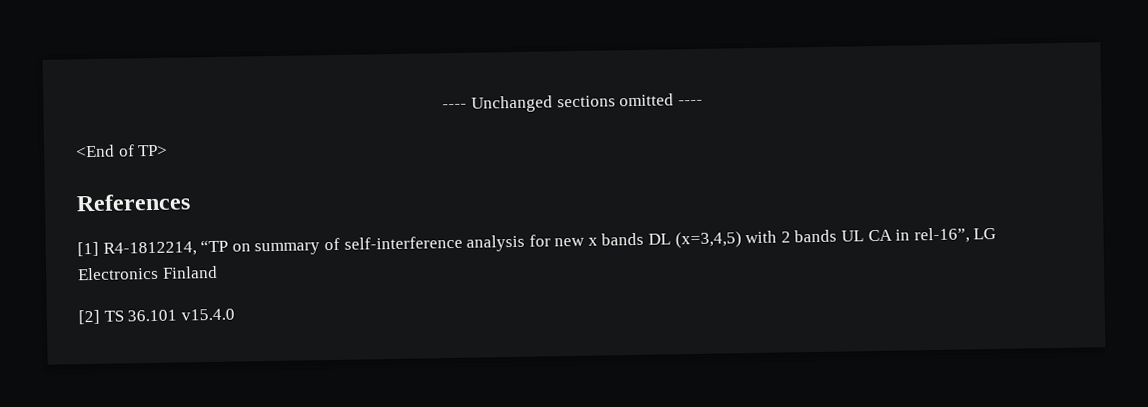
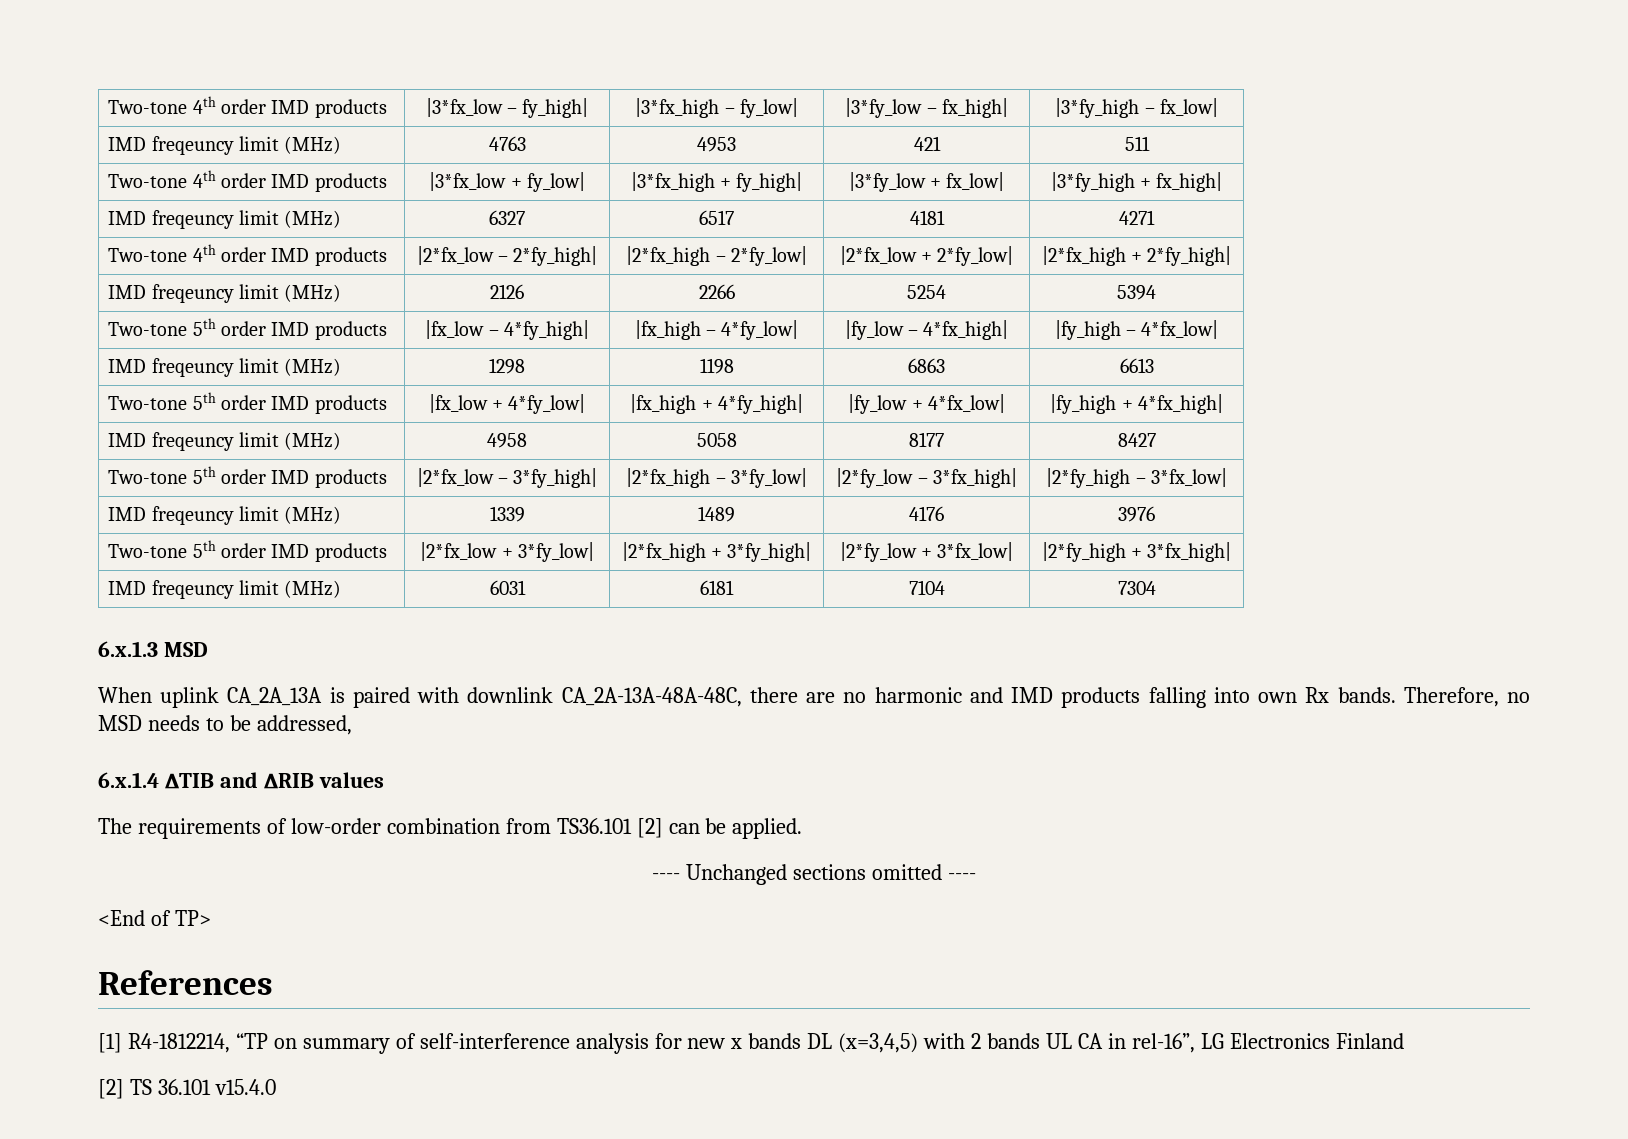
+ Two-tone 4th order IMD products | |3*fx_low – fy_high| | |3*fx_high – fy_low| | |3*fy_low – fx_high| | |3*fy_high – fx_low|
+ IMD freqeuncy limit (MHz) | 4763 | 4953 | 421 | 511
+ Two-tone 4th order IMD products | |3*fx_low + fy_low| | |3*fx_high + fy_high| | |3*fy_low + fx_low| | |3*fy_high + fx_high|
+ IMD freqeuncy limit (MHz) | 6327 | 6517 | 4181 | 4271
+ Two-tone 4th order IMD products | |2*fx_low – 2*fy_high| | |2*fx_high – 2*fy_low| | |2*fx_low + 2*fy_low| | |2*fx_high + 2*fy_high|
+ IMD freqeuncy limit (MHz) | 2126 | 2266 | 5254 | 5394
+ Two-tone 5th order IMD products | |fx_low – 4*fy_high| | |fx_high – 4*fy_low| | |fy_low – 4*fx_high| | |fy_high – 4*fx_low|
+ IMD freqeuncy limit (MHz) | 1298 | 1198 | 6863 | 6613
+ Two-tone 5th order IMD products | |fx_low + 4*fy_low| | |fx_high + 4*fy_high| | |fy_low + 4*fx_low| | |fy_high + 4*fx_high|
+ IMD freqeuncy limit (MHz) | 4958 | 5058 | 8177 | 8427
+ Two-tone 5th order IMD products | |2*fx_low – 3*fy_high| | |2*fx_high – 3*fy_low| | |2*fy_low – 3*fx_high| | |2*fy_high – 3*fx_low|
+ IMD freqeuncy limit (MHz) | 1339 | 1489 | 4176 | 3976
+ Two-tone 5th order IMD products | |2*fx_low + 3*fy_low| | |2*fx_high + 3*fy_high| | |2*fy_low + 3*fx_low| | |2*fy_high + 3*fx_high|
+ IMD freqeuncy limit (MHz) | 6031 | 6181 | 7104 | 7304
+ 6.x.1.3 MSD
+ When uplink CA_2A_13A is paired with downlink CA_2A-13A-48A-48C, there are no harmonic and IMD products falling into own Rx bands. Therefore, no MSD needs to be addressed,
+ 6.x.1.4 ∆TIB and ∆RIB values
+ The requirements of low-order combination from TS36.101 [2] can be applied.

